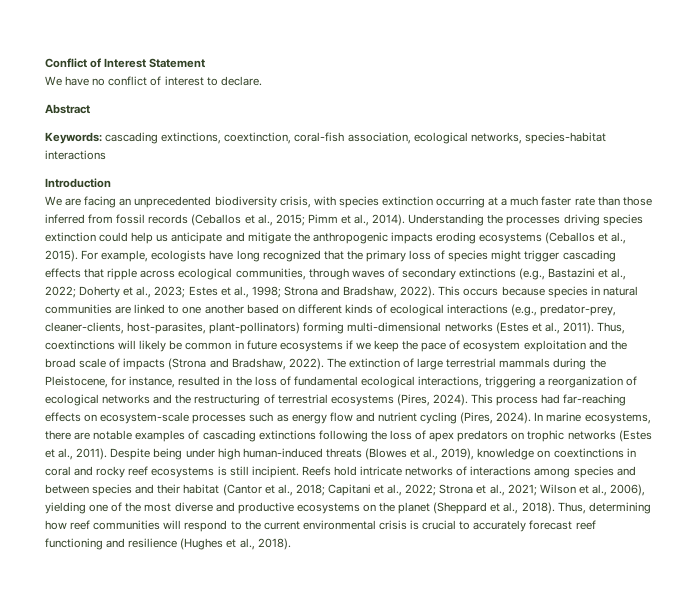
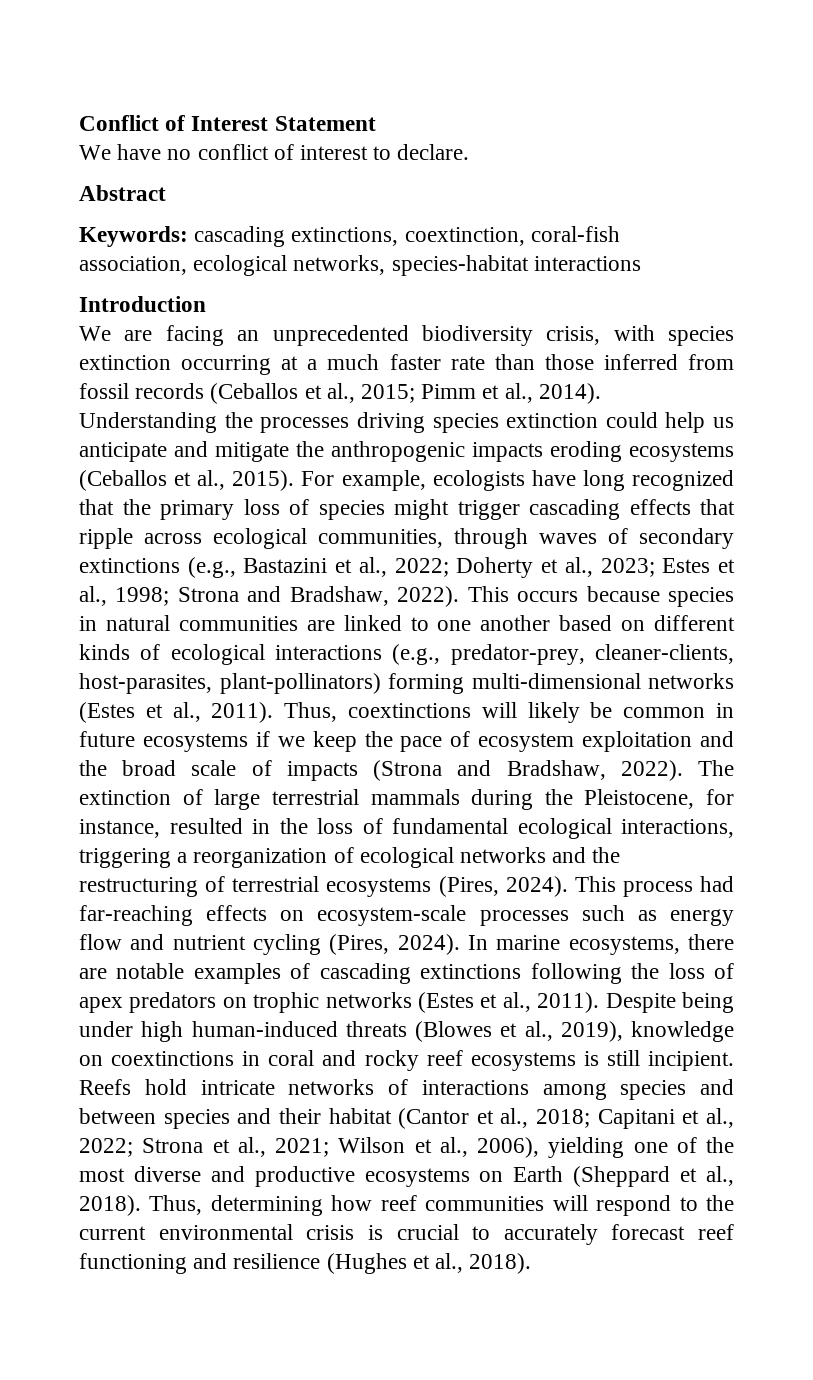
- Reefs hold intricate networks of interactions among species and between species and their habitat (Cantor et al., 2018; Capitani et al., 2022; Strona et al., 2021; Wilson et al., 2006), yielding one of the most diverse and productive ecosystems on the planet (Sheppard et al., 2018).
+ Reefs hold intricate networks of interactions among species and between species and their habitat (Cantor et al., 2018; Capitani et al., 2022; Strona et al., 2021; Wilson et al., 2006), yielding one of the most diverse and productive ecosystems on Earth (Sheppard et al., 2018).

